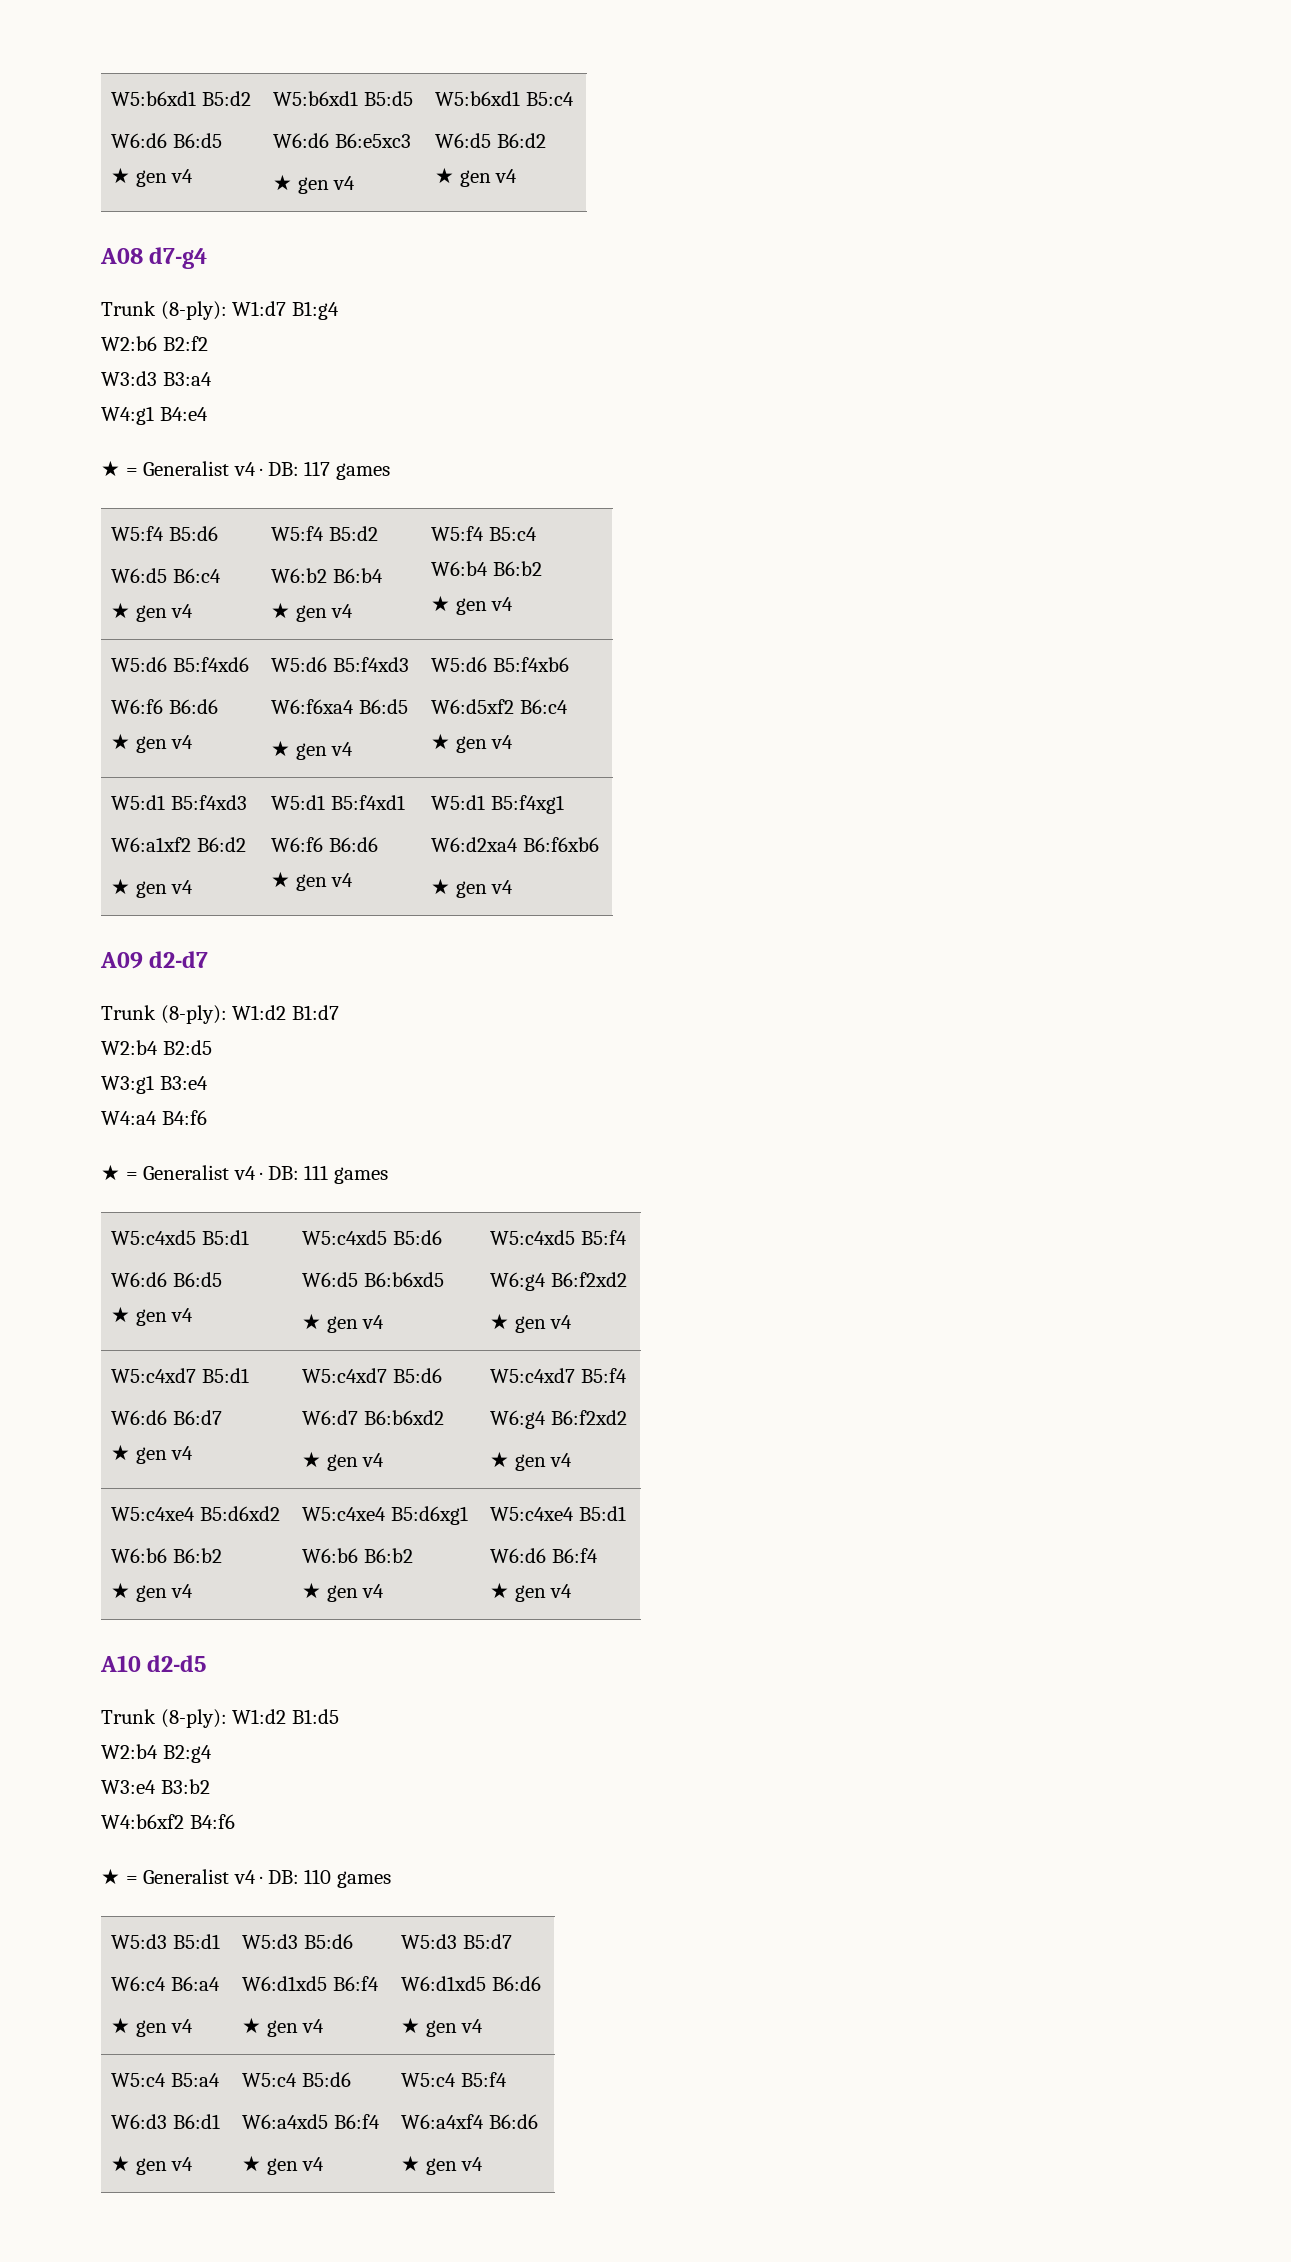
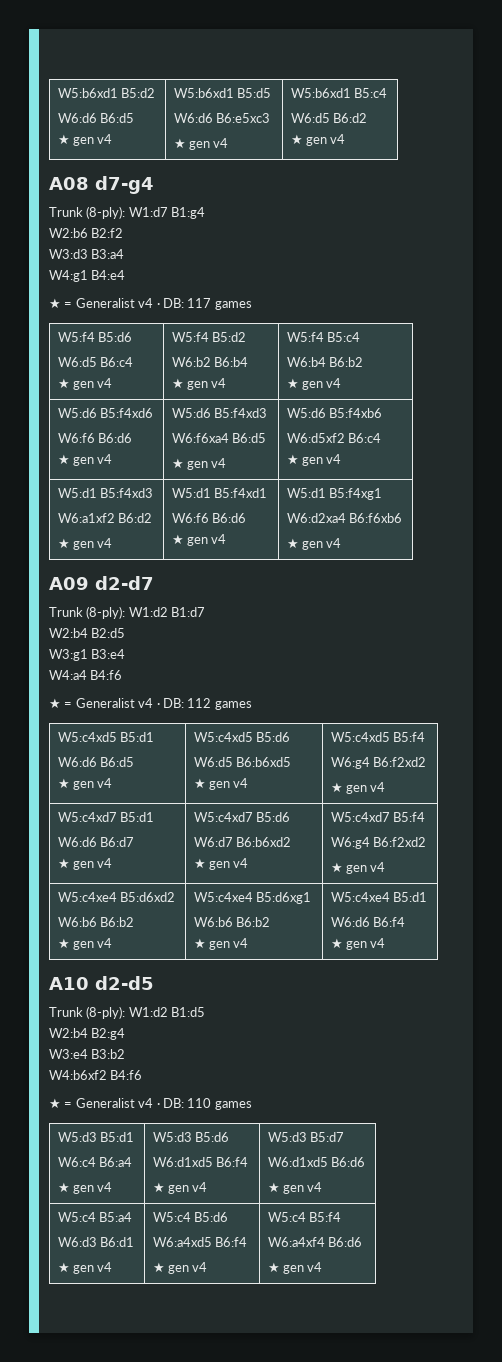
- ★ = Generalist v4 · DB: 111 games
+ ★ = Generalist v4 · DB: 112 games

